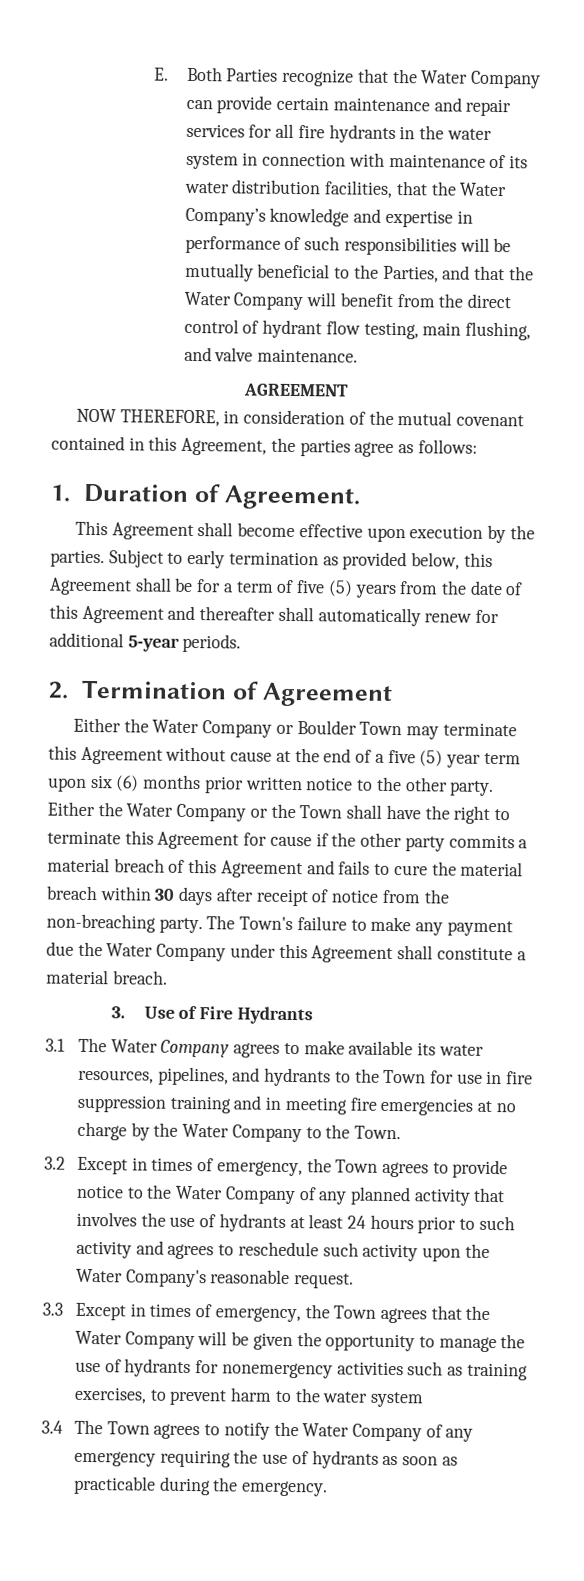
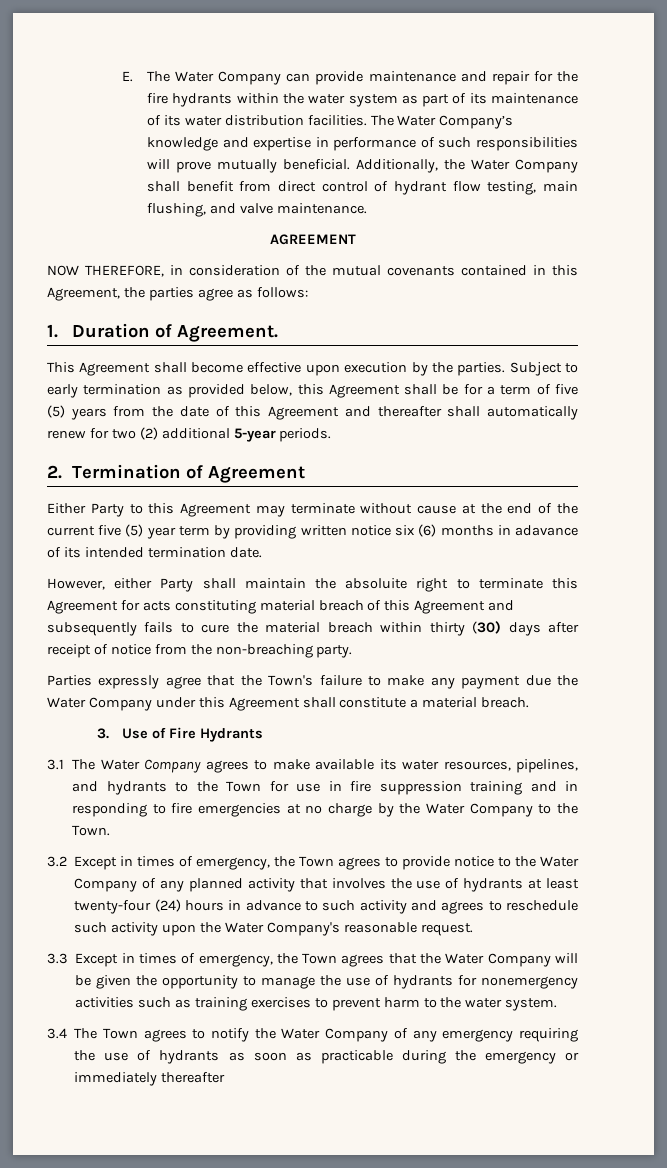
- E. Both Parties recognize that the Water Company can provide certain maintenance and repair services for all fire hydrants in the water system in connection with maintenance of its water distribution facilities, that the Water Company’s knowledge and expertise in performance of such responsibilities will be mutually beneficial to the Parties, and that the Water Company will benefit from the direct control of hydrant flow testing, main flushing, and valve maintenance.
+ E. The Water Company can provide maintenance and repair for the fire hydrants within the water system as part of its maintenance of its water distribution facilities. The Water Company’s knowledge and expertise in performance of such responsibilities will prove mutually beneficial. Additionally, the Water Company shall benefit from direct control of hydrant flow testing, main flushing, and valve maintenance.
- NOW THEREFORE, in consideration of the mutual covenant contained in this Agreement, the parties agree as follows:
+ NOW THEREFORE, in consideration of the mutual covenants contained in this Agreement, the parties agree as follows:
- Subject to early termination as provided below, this Agreement shall be for a term of five (5) years from the date of this Agreement and thereafter shall automatically renew for additional 5-year periods.
+ Subject to early termination as provided below, this Agreement shall be for a term of five (5) years from the date of this Agreement and thereafter shall automatically renew for two (2) additional 5-year periods.
- Either the Water Company or Boulder Town may terminate this Agreement without cause at the end of a five (5) year term upon six (6) months prior written notice to the other party. Either the Water Company or the Town shall have the right to terminate this Agreement for cause if the other party commits a material breach of this Agreement and fails to cure the material breach within 30 days after receipt of notice from the non-breaching party. The Town's failure to make any payment due the Water Company under this Agreement shall constitute a material breach.
+ Either Party to this Agreement may terminate without cause at the end of the current five (5) year term by providing written notice six (6) months in adavance of its intended termination date.
+ However, either Party shall maintain the absoluite right to terminate this Agreement for acts constituting material breach of this Agreement and subsequently fails to cure the material breach within thirty (30) days after receipt of notice from the non-breaching party.
+ Parties expressly agree that the Town's failure to make any payment due the Water Company under this Agreement shall constitute a material breach.
- 3.1 The Water Company agrees to make available its water resources, pipelines, and hydrants to the Town for use in fire suppression training and in meeting fire emergencies at no charge by the Water Company to the Town.
+ 3.1 The Water Company agrees to make available its water resources, pipelines, and hydrants to the Town for use in fire suppression training and in responding to fire emergencies at no charge by the Water Company to the Town.
- 3.2 Except in times of emergency, the Town agrees to provide notice to the Water Company of any planned activity that involves the use of hydrants at least 24 hours prior to such activity and agrees to reschedule such activity upon the Water Company's reasonable request.
+ 3.2 Except in times of emergency, the Town agrees to provide notice to the Water Company of any planned activity that involves the use of hydrants at least twenty-four (24) hours in advance to such activity and agrees to reschedule such activity upon the Water Company's reasonable request.
- 3.3 Except in times of emergency, the Town agrees that the Water Company will be given the opportunity to manage the use of hydrants for nonemergency activities such as training exercises, to prevent harm to the water system
+ 3.3 Except in times of emergency, the Town agrees that the Water Company will be given the opportunity to manage the use of hydrants for nonemergency activities such as training exercises to prevent harm to the water system.
- 3.4 The Town agrees to notify the Water Company of any emergency requiring the use of hydrants as soon as practicable during the emergency.
+ 3.4 The Town agrees to notify the Water Company of any emergency requiring the use of hydrants as soon as practicable during the emergency or immediately thereafter

